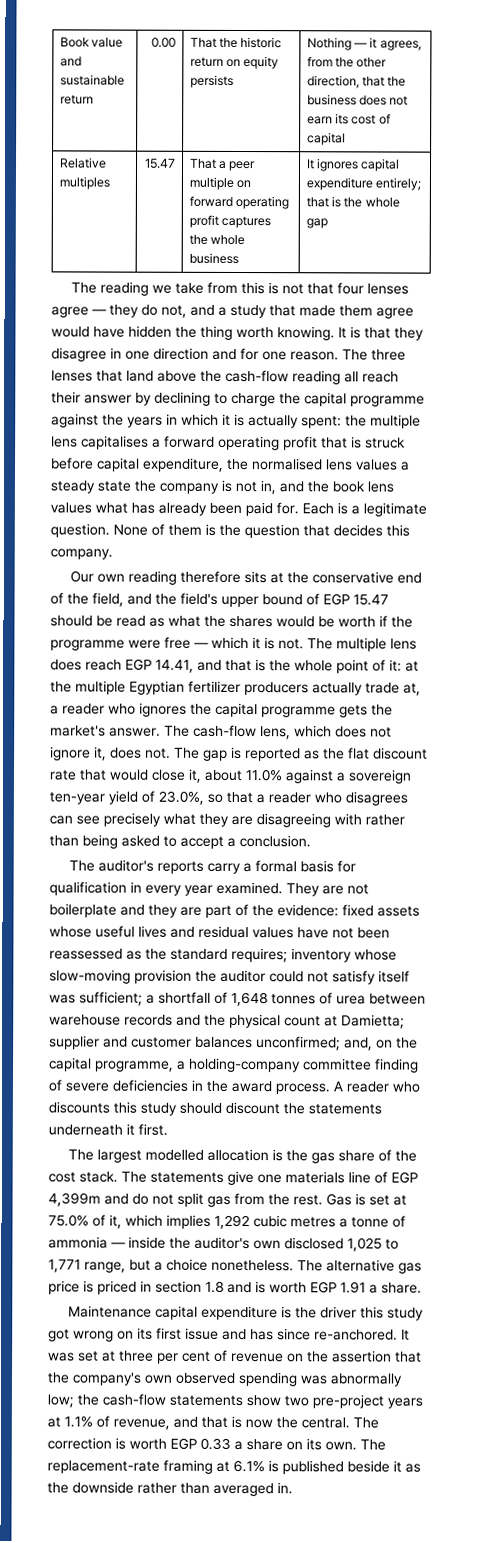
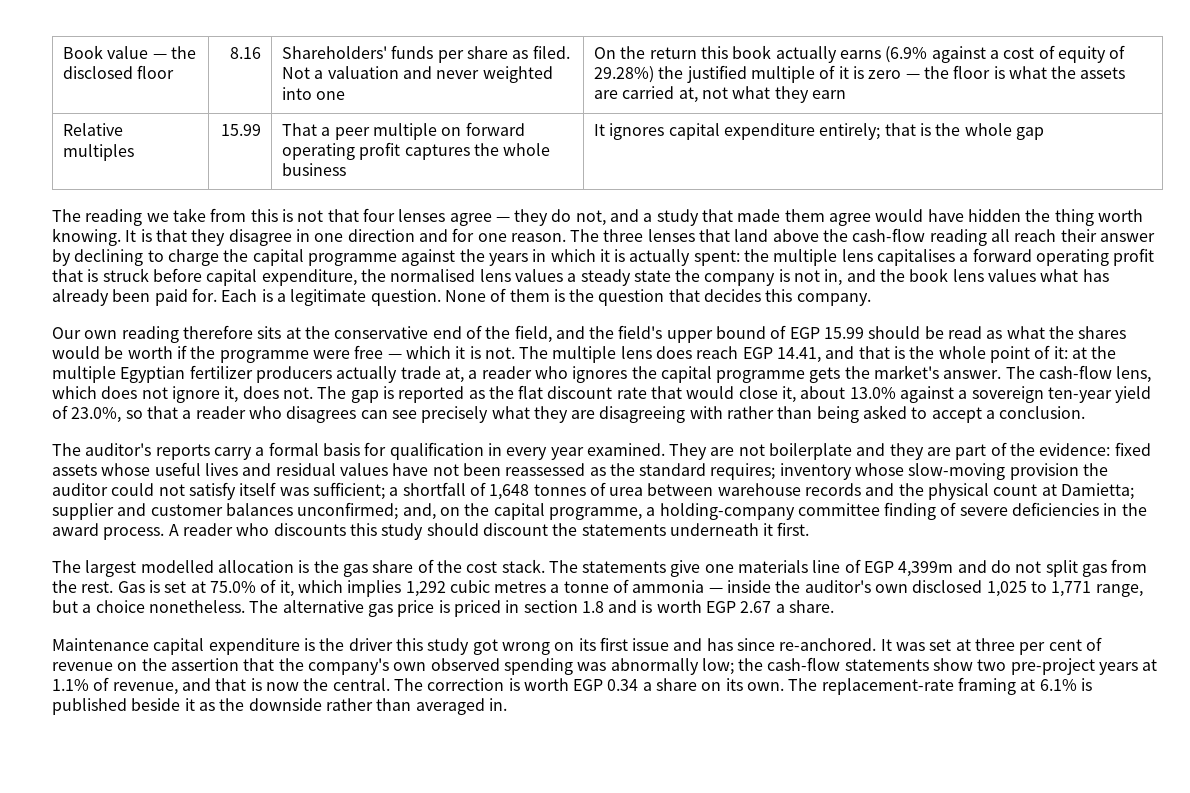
- Book value and sustainable return | 0.00 | That the historic return on equity persists | Nothing — it agrees, from the other direction, that the business does not earn its cost of capital
+ Book value — the disclosed floor | 8.16 | Shareholders' funds per share as filed. Not a valuation and never weighted into one | On the return this book actually earns (6.9% against a cost of equity of 29.28%) the justified multiple of it is zero — the floor is what the assets are carried at, not what they earn
- Relative multiples | 15.47 | That a peer multiple on forward operating profit captures the whole business | It ignores capital expenditure entirely; that is the whole gap
+ Relative multiples | 15.99 | That a peer multiple on forward operating profit captures the whole business | It ignores capital expenditure entirely; that is the whole gap
- Our own reading therefore sits at the conservative end of the field, and the field's upper bound of EGP 15.47 should be read as what the shares would be worth if the programme were free — which it is not.
+ Our own reading therefore sits at the conservative end of the field, and the field's upper bound of EGP 15.99 should be read as what the shares would be worth if the programme were free — which it is not.
- The gap is reported as the flat discount rate that would close it, about 11.0% against a sovereign ten-year yield of 23.0%, so that a reader who disagrees can see precisely what they are disagreeing with rather than being asked to accept a conclusion.
+ The gap is reported as the flat discount rate that would close it, about 13.0% against a sovereign ten-year yield of 23.0%, so that a reader who disagrees can see precisely what they are disagreeing with rather than being asked to accept a conclusion.
- The alternative gas price is priced in section 1.8 and is worth EGP 1.91 a share.
+ The alternative gas price is priced in section 1.8 and is worth EGP 2.67 a share.
- The correction is worth EGP 0.33 a share on its own.
+ The correction is worth EGP 0.34 a share on its own.

